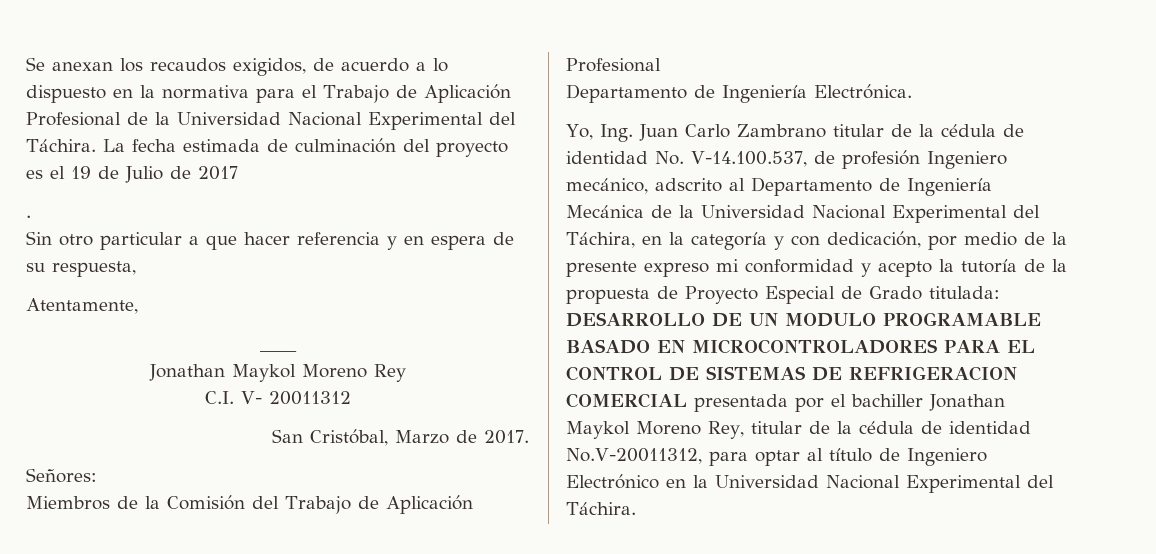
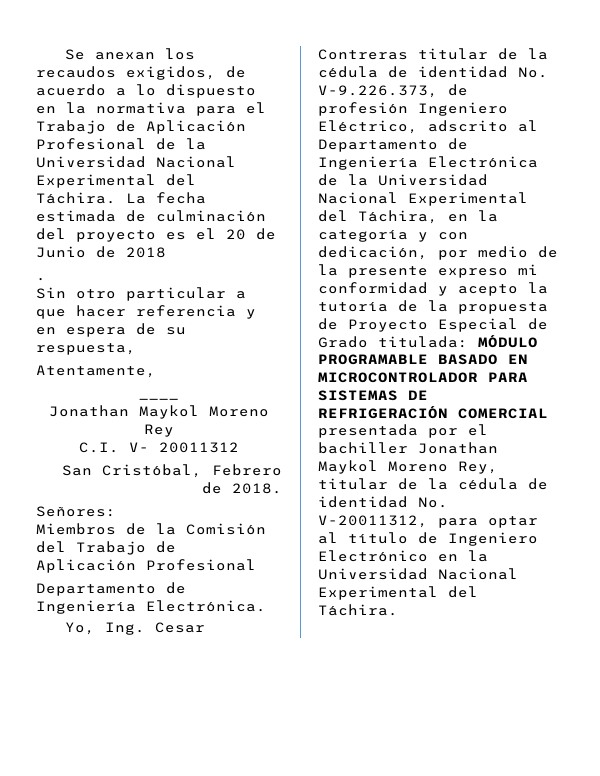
- La fecha estimada de culminación del proyecto es el 19 de Julio de 2017
+ La fecha estimada de culminación del proyecto es el 20 de Junio de 2018
- San Cristóbal, Marzo de 2017.
+ San Cristóbal, Febrero de 2018.
- Yo, Ing. Juan Carlo Zambrano titular de la cédula de identidad No. V-14.100.537, de profesión Ingeniero mecánico, adscrito al Departamento de Ingeniería Mecánica de la Universidad Nacional Experimental del Táchira, en la categoría y con dedicación, por medio de la presente expreso mi conformidad y acepto la tutoría de la propuesta de Proyecto Especial de Grado titulada:
+ Yo, Ing. Cesar Contreras titular de la cédula de identidad No. V-9.226.373, de profesión Ingeniero Eléctrico, adscrito al Departamento de Ingeniería Electrónica de la Universidad Nacional Experimental del Táchira, en la categoría y con dedicación, por medio de la presente expreso mi conformidad y acepto la tutoría de la propuesta de Proyecto Especial de Grado titulada:
- DESARROLLO DE UN MODULO PROGRAMABLE BASADO EN MICROCONTROLADORES PARA EL CONTROL DE SISTEMAS DE REFRIGERACION COMERCIAL presentada por el bachiller Jonathan Maykol Moreno Rey, titular de la cédula de identidad No.V-20011312, para optar al título de Ingeniero Electrónico en la Universidad Nacional Experimental del Táchira.
+ MÓDULO PROGRAMABLE BASADO EN MICROCONTROLADOR PARA SISTEMAS DE REFRIGERACIÓN COMERCIAL presentada por el bachiller Jonathan Maykol Moreno Rey, titular de la cédula de identidad No. V-20011312, para optar al título de Ingeniero Electrónico en la Universidad Nacional Experimental del Táchira.

